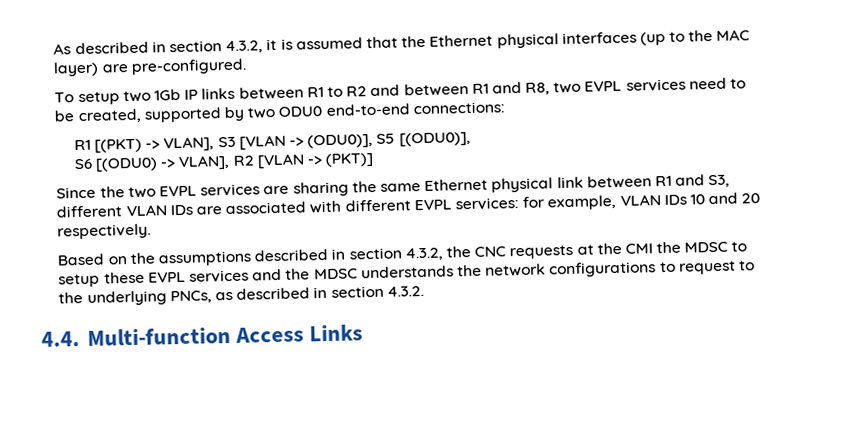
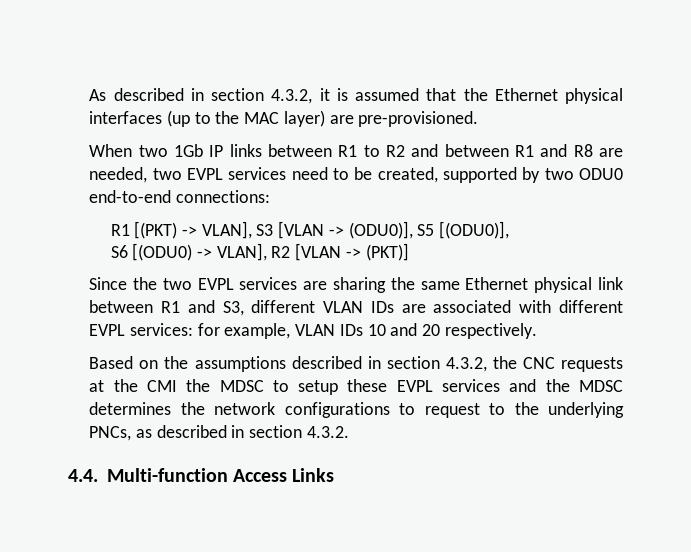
- As described in section 4.3.2, it is assumed that the Ethernet physical interfaces (up to the MAC layer) are pre-configured.
- To setup two 1Gb IP links between R1 to R2 and between R1 and R8, two EVPL services need to be created, supported by two ODU0 end-to-end connections:
+ As described in section 4.3.2, it is assumed that the Ethernet physical interfaces (up to the MAC layer) are pre-provisioned.
+ When two 1Gb IP links between R1 to R2 and between R1 and R8 are needed, two EVPL services need to be created, supported by two ODU0 end-to-end connections:
- Based on the assumptions described in section 4.3.2, the CNC requests at the CMI the MDSC to setup these EVPL services and the MDSC understands the network configurations to request to the underlying PNCs, as described in section 4.3.2.
+ Based on the assumptions described in section 4.3.2, the CNC requests at the CMI the MDSC to setup these EVPL services and the MDSC determines the network configurations to request to the underlying PNCs, as described in section 4.3.2.

